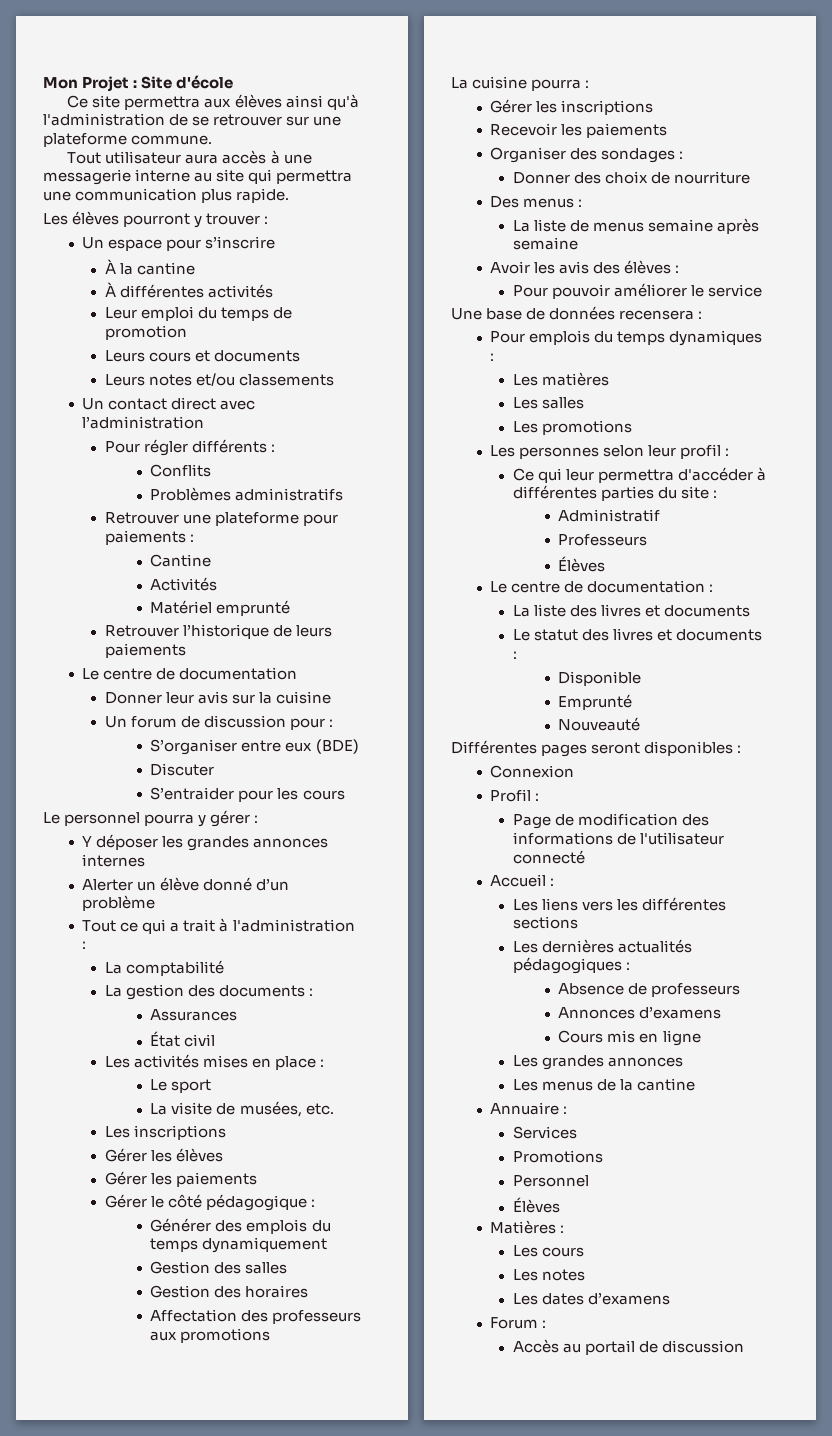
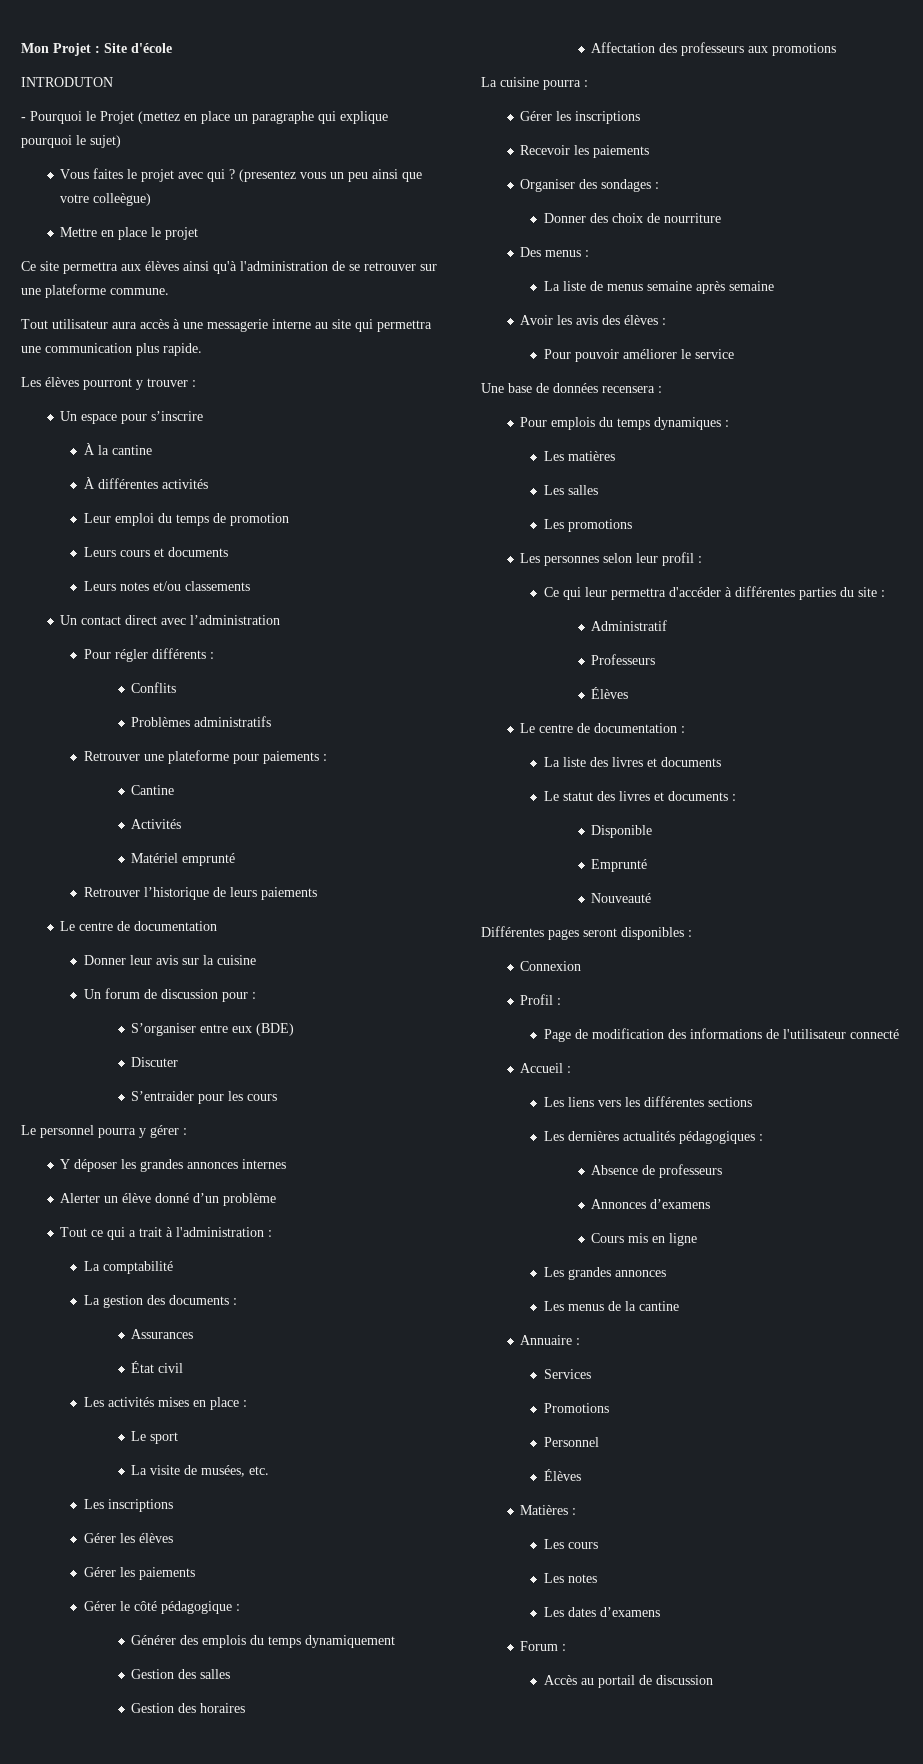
+ INTRODUTON
+ - Pourquoi le Projet (mettez en place un paragraphe qui explique pourquoi le sujet)
+ Vous faites le projet avec qui ? (presentez vous un peu ainsi que votre colleègue)
+ Mettre en place le projet

